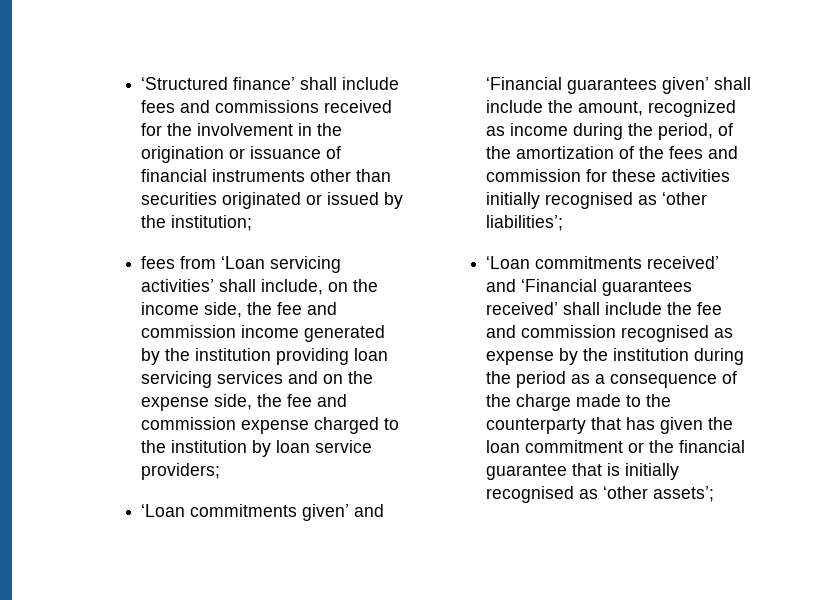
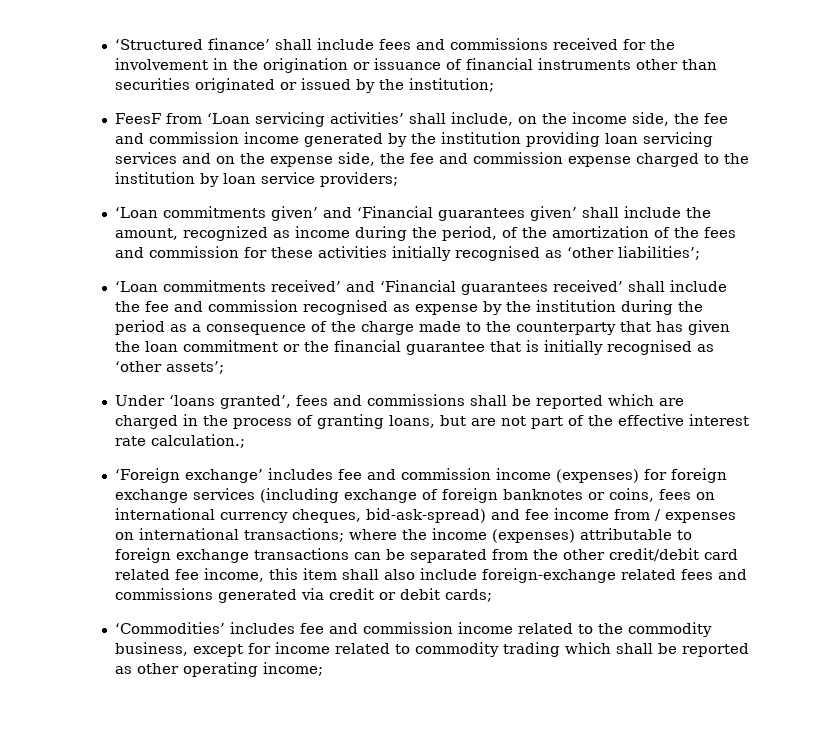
- fees from ‘Loan servicing activities’ shall include, on the income side, the fee and commission income generated by the institution providing loan servicing services and on the expense side, the fee and commission expense charged to the institution by loan service providers;
+ FeesF from ‘Loan servicing activities’ shall include, on the income side, the fee and commission income generated by the institution providing loan servicing services and on the expense side, the fee and commission expense charged to the institution by loan service providers;
+ Under ‘loans granted’, fees and commissions shall be reported which are charged in the process of granting loans, but are not part of the effective interest rate calculation.;
+ ‘Foreign exchange’ includes fee and commission income (expenses) for foreign exchange services (including exchange of foreign banknotes or coins, fees on international currency cheques, bid-ask-spread) and fee income from / expenses on international transactions; where the income (expenses) attributable to foreign exchange transactions can be separated from the other credit/debit card related fee income, this item shall also include foreign-exchange related fees and commissions generated via credit or debit cards;
+ ‘Commodities’ includes fee and commission income related to the commodity business, except for income related to commodity trading which shall be reported as other operating income;

